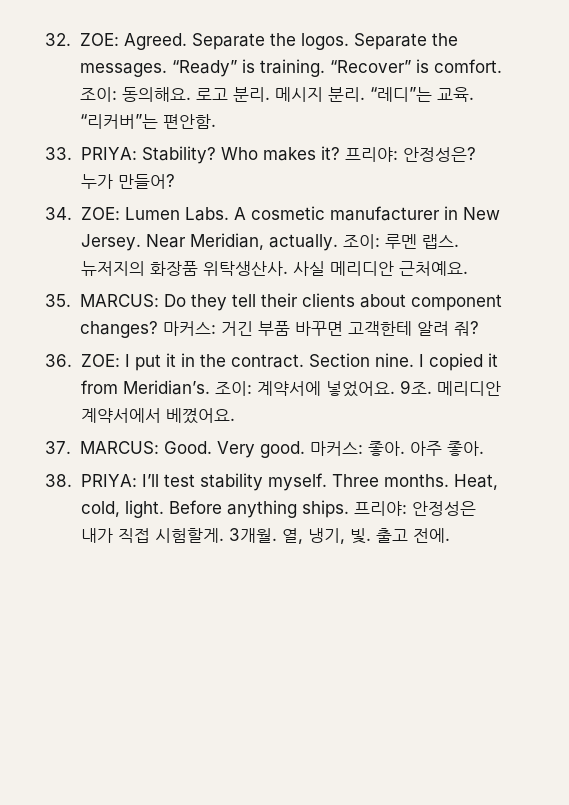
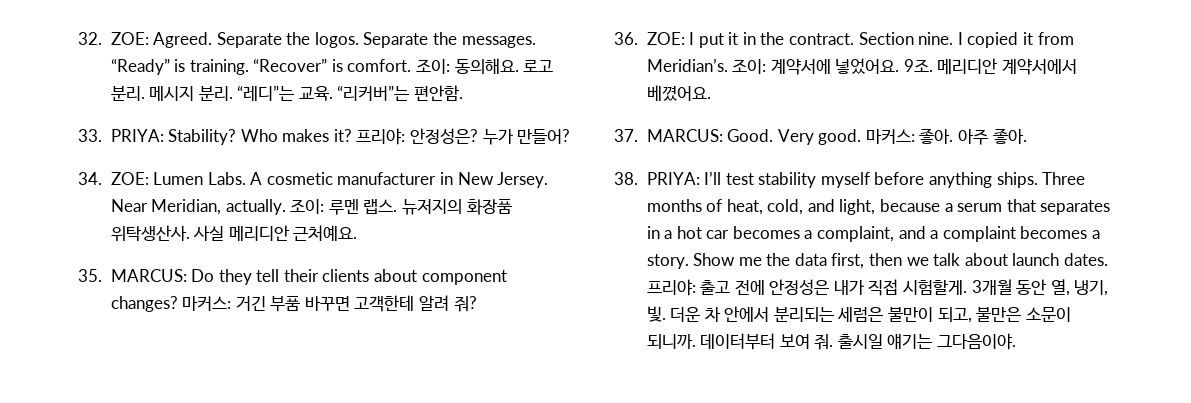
- 38. PRIYA: I’ll test stability myself. Three months. Heat, cold, light. Before anything ships. 프리야: 안정성은 내가 직접 시험할게.
+ 38. PRIYA: I’ll test stability myself before anything ships. Three months of heat, cold, and light, because a serum that separates in a hot car becomes a complaint, and a complaint becomes a story. Show me the data first, then we talk about launch dates. 프리야: 출고 전에 안정성은 내가 직접 시험할게.
- 3개월. 열, 냉기, 빛.
+ 3개월 동안 열, 냉기, 빛.
- 출고 전에.
+ 더운 차 안에서 분리되는 세럼은 불만이 되고, 불만은 소문이 되니까. 데이터부터 보여 줘. 출시일 얘기는 그다음이야.

